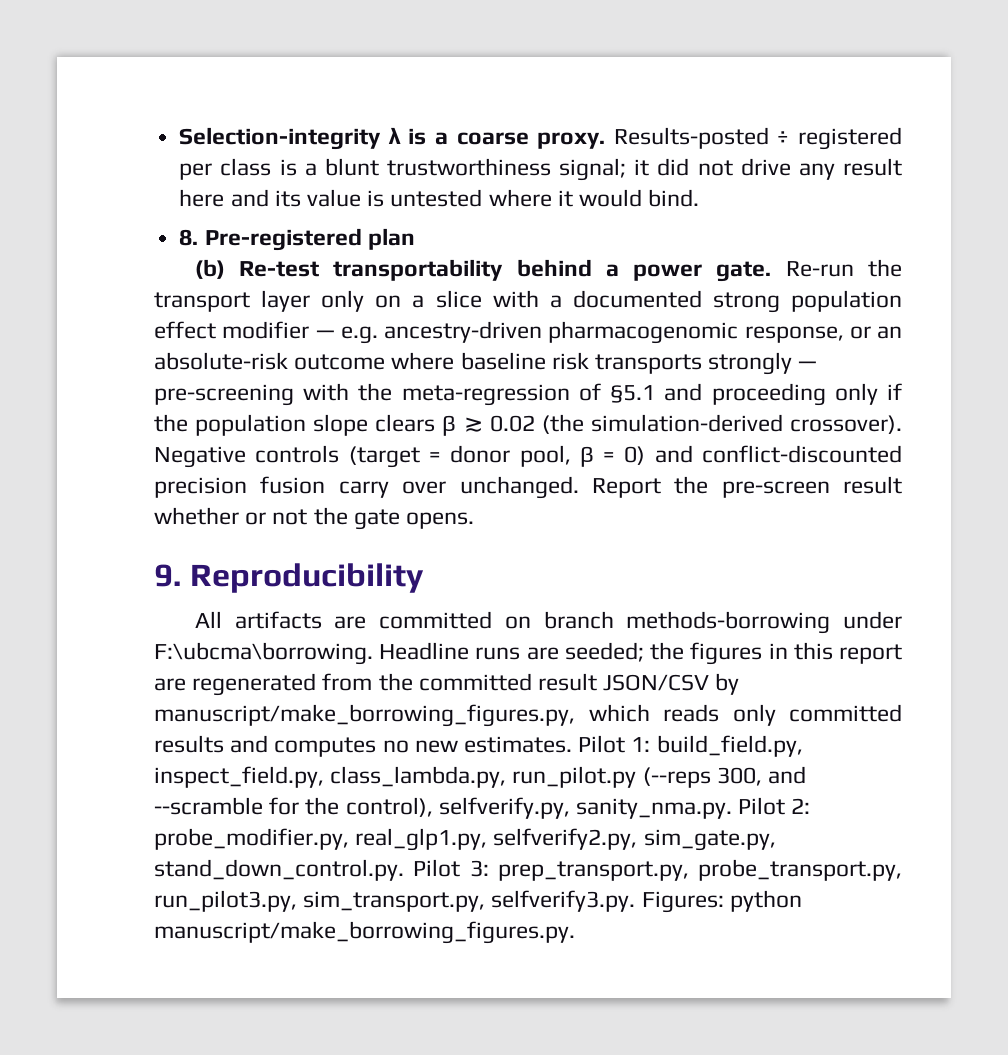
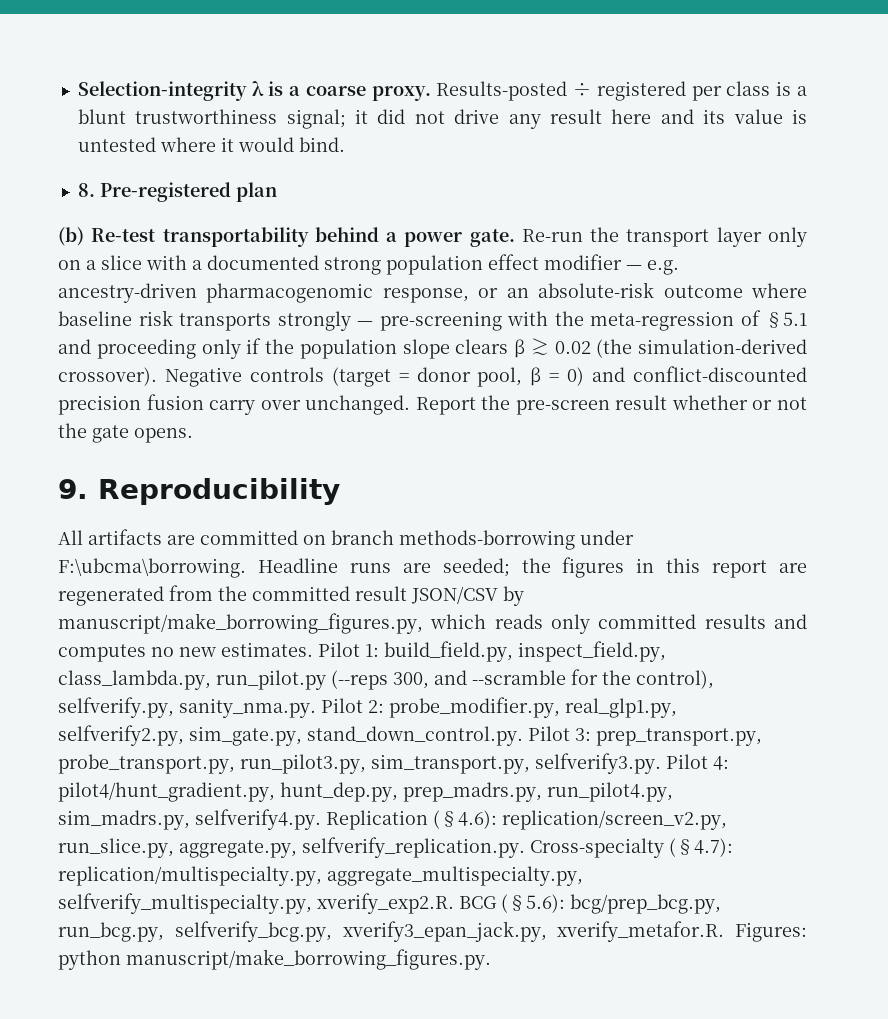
- Pilot 1: build_field.py, inspect_field.py, class_lambda.py, run_pilot.py (--reps 300, and --scramble for the control), selfverify.py, sanity_nma.py. Pilot 2: probe_modifier.py, real_glp1.py, selfverify2.py, sim_gate.py, stand_down_control.py. Pilot 3: prep_transport.py, probe_transport.py, run_pilot3.py, sim_transport.py, selfverify3.py. Figures: python manuscript/make_borrowing_figures.py.
+ Pilot 1: build_field.py, inspect_field.py, class_lambda.py, run_pilot.py (--reps 300, and --scramble for the control), selfverify.py, sanity_nma.py. Pilot 2: probe_modifier.py, real_glp1.py, selfverify2.py, sim_gate.py, stand_down_control.py. Pilot 3: prep_transport.py, probe_transport.py, run_pilot3.py, sim_transport.py, selfverify3.py. Pilot 4: pilot4/hunt_gradient.py, hunt_dep.py, prep_madrs.py, run_pilot4.py, sim_madrs.py, selfverify4.py. Replication (§4.6): replication/screen_v2.py, run_slice.py, aggregate.py, selfverify_replication.py. Cross-specialty (§4.7): replication/multispecialty.py, aggregate_multispecialty.py, selfverify_multispecialty.py, xverify_exp2.R. BCG (§5.6): bcg/prep_bcg.py, run_bcg.py, selfverify_bcg.py, xverify3_epan_jack.py, xverify_metafor.R. Figures: python manuscript/make_borrowing_figures.py.

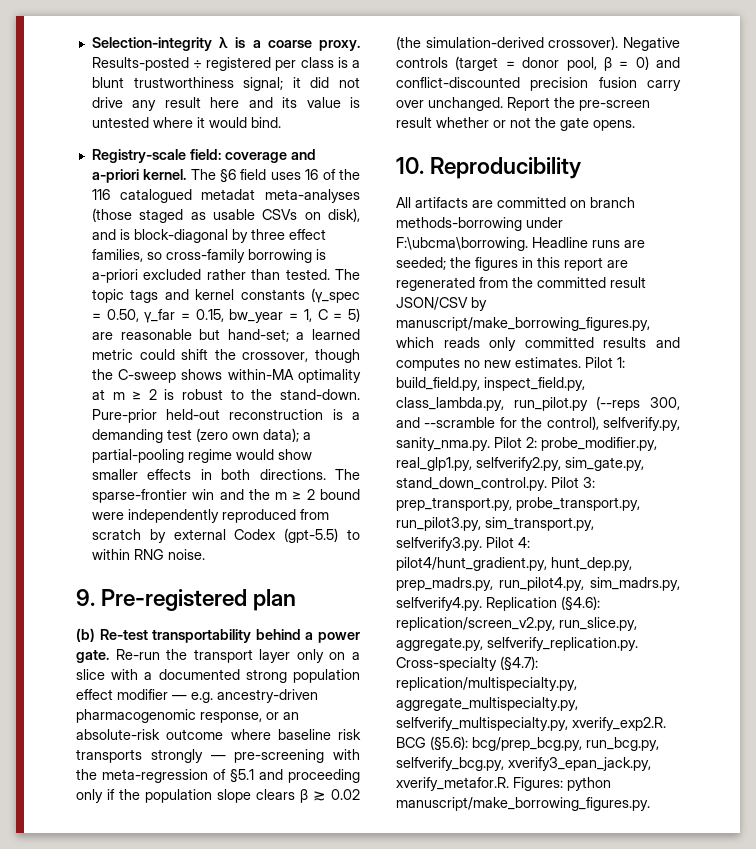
- 8. Pre-registered plan
+ Registry-scale field: coverage and a-priori kernel. The §6 field uses 16 of the 116 catalogued metadat meta-analyses (those staged as usable CSVs on disk), and is block-diagonal by three effect families, so cross-family borrowing is a-priori excluded rather than tested. The topic tags and kernel constants (γ_spec = 0.50, γ_far = 0.15, bw_year = 1, C = 5) are reasonable but hand-set; a learned metric could shift the crossover, though the C-sweep shows within-MA optimality at m ≥ 2 is robust to the stand-down. Pure-prior held-out reconstruction is a demanding test (zero own data); a partial-pooling regime would show smaller effects in both directions. The sparse-frontier win and the m ≥ 2 bound were independently reproduced from scratch by external Codex (gpt-5.5) to within RNG noise.
+ 9. Pre-registered plan
- 9. Reproducibility
+ 10. Reproducibility

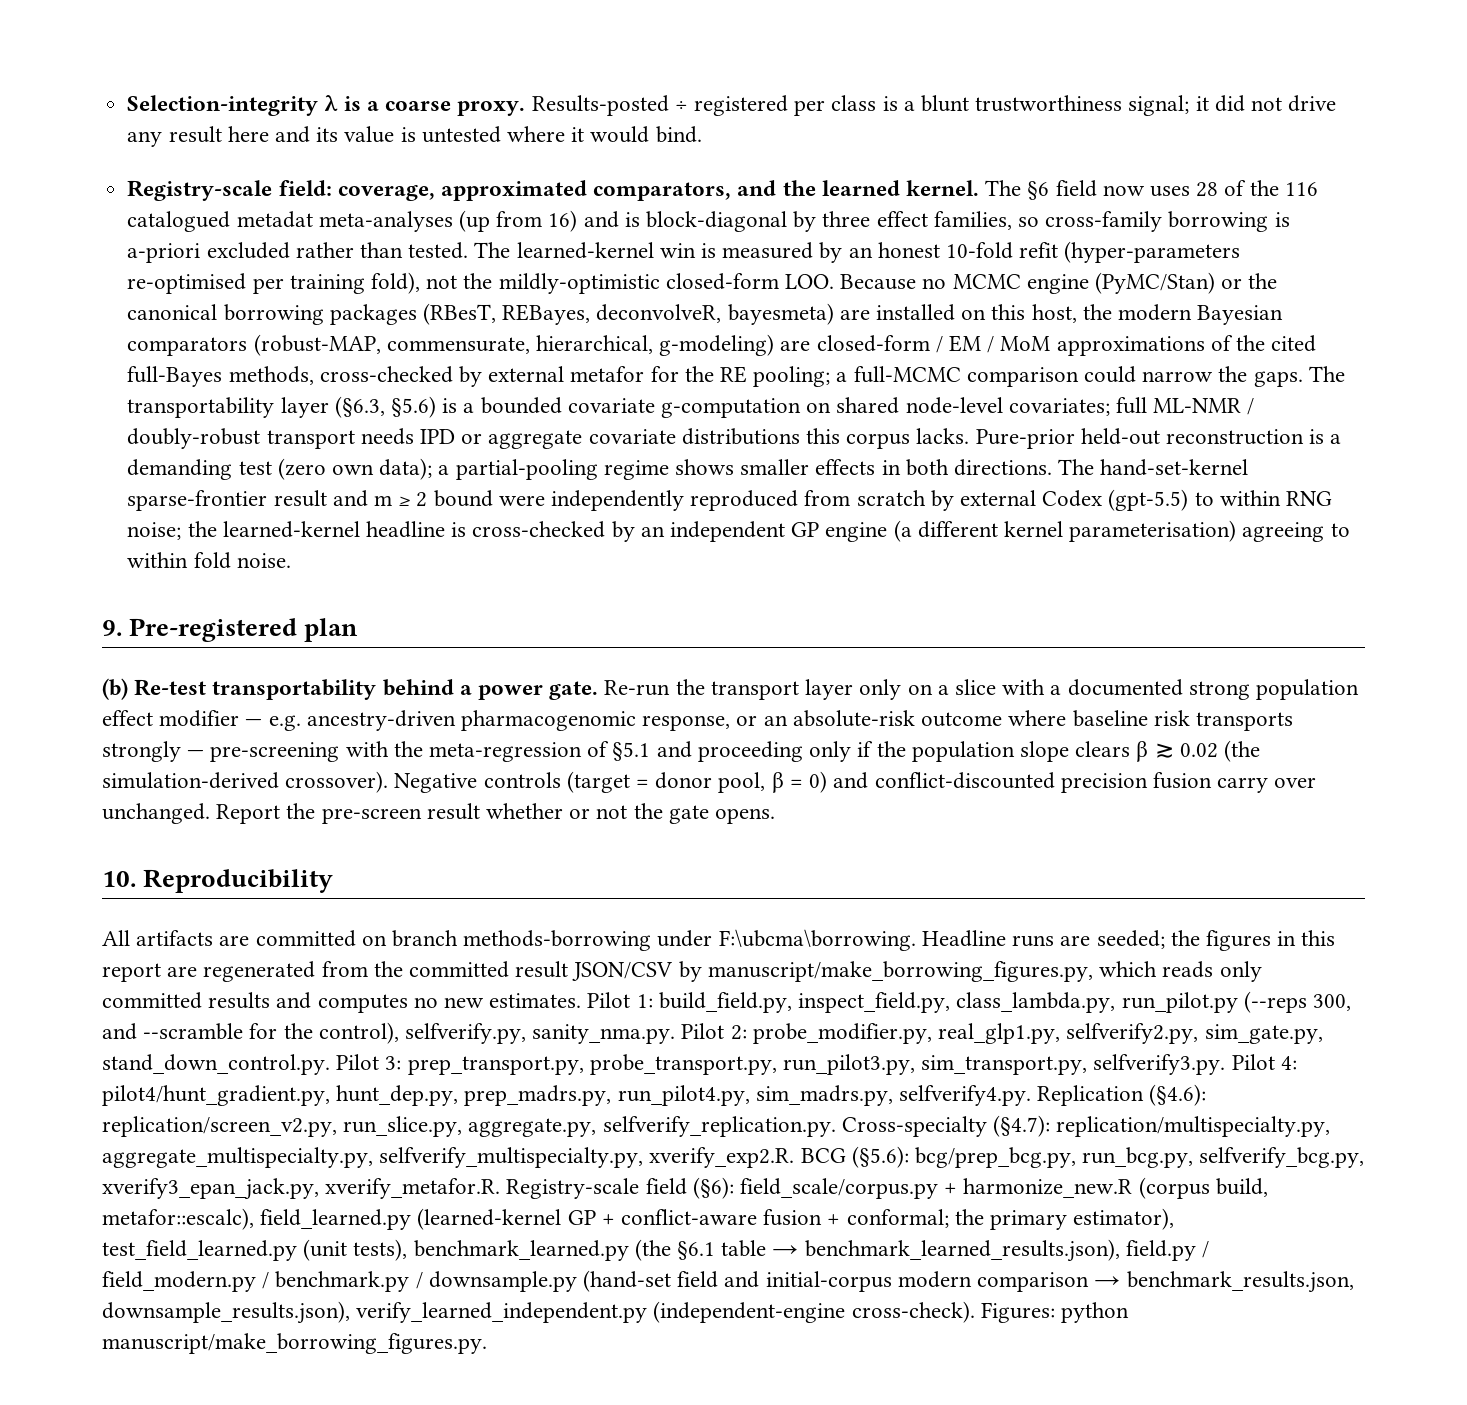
- Registry-scale field: coverage and a-priori kernel.
+ Registry-scale field: coverage, approximated comparators, and the learned kernel.
- The §6 field uses 16 of the 116 catalogued metadat meta-analyses (those staged as usable CSVs on disk), and is block-diagonal by three effect families, so cross-family borrowing is a-priori excluded rather than tested.
+ The §6 field now uses 28 of the 116 catalogued metadat meta-analyses (up from 16) and is block-diagonal by three effect families, so cross-family borrowing is a-priori excluded rather than tested.
- The topic tags and kernel constants (γ_spec = 0.50, γ_far = 0.15, bw_year = 1, C = 5) are reasonable but hand-set; a learned metric could shift the crossover, though the C-sweep shows within-MA optimality at m ≥ 2 is robust to the stand-down.
+ The learned-kernel win is measured by an honest 10-fold refit (hyper-parameters re-optimised per training fold), not the mildly-optimistic closed-form LOO. Because no MCMC engine (PyMC/Stan) or the canonical borrowing packages (RBesT, REBayes, deconvolveR, bayesmeta) are installed on this host, the modern Bayesian comparators (robust-MAP, commensurate, hierarchical, g-modeling) are closed-form / EM / MoM approximations of the cited full-Bayes methods, cross-checked by external metafor for the RE pooling; a full-MCMC comparison could narrow the gaps. The transportability layer (§6.3, §5.6) is a bounded covariate g-computation on shared node-level covariates; full ML-NMR / doubly-robust transport needs IPD or aggregate covariate distributions this corpus lacks.
- Pure-prior held-out reconstruction is a demanding test (zero own data); a partial-pooling regime would show smaller effects in both directions.
+ Pure-prior held-out reconstruction is a demanding test (zero own data); a partial-pooling regime shows smaller effects in both directions.
- The sparse-frontier win and the m ≥ 2 bound were independently reproduced from scratch by external Codex (gpt-5.5) to within RNG noise.
+ The hand-set-kernel sparse-frontier result and m ≥ 2 bound were independently reproduced from scratch by external Codex (gpt-5.5) to within RNG noise; the learned-kernel headline is cross-checked by an independent GP engine (a different kernel parameterisation) agreeing to within fold noise.
- Pilot 1: build_field.py, inspect_field.py, class_lambda.py, run_pilot.py (--reps 300, and --scramble for the control), selfverify.py, sanity_nma.py. Pilot 2: probe_modifier.py, real_glp1.py, selfverify2.py, sim_gate.py, stand_down_control.py. Pilot 3: prep_transport.py, probe_transport.py, run_pilot3.py, sim_transport.py, selfverify3.py. Pilot 4: pilot4/hunt_gradient.py, hunt_dep.py, prep_madrs.py, run_pilot4.py, sim_madrs.py, selfverify4.py. Replication (§4.6): replication/screen_v2.py, run_slice.py, aggregate.py, selfverify_replication.py. Cross-specialty (§4.7): replication/multispecialty.py, aggregate_multispecialty.py, selfverify_multispecialty.py, xverify_exp2.R. BCG (§5.6): bcg/prep_bcg.py, run_bcg.py, selfverify_bcg.py, xverify3_epan_jack.py, xverify_metafor.R. Figures: python manuscript/make_borrowing_figures.py.
+ Pilot 1: build_field.py, inspect_field.py, class_lambda.py, run_pilot.py (--reps 300, and --scramble for the control), selfverify.py, sanity_nma.py. Pilot 2: probe_modifier.py, real_glp1.py, selfverify2.py, sim_gate.py, stand_down_control.py. Pilot 3: prep_transport.py, probe_transport.py, run_pilot3.py, sim_transport.py, selfverify3.py. Pilot 4: pilot4/hunt_gradient.py, hunt_dep.py, prep_madrs.py, run_pilot4.py, sim_madrs.py, selfverify4.py. Replication (§4.6): replication/screen_v2.py, run_slice.py, aggregate.py, selfverify_replication.py. Cross-specialty (§4.7): replication/multispecialty.py, aggregate_multispecialty.py, selfverify_multispecialty.py, xverify_exp2.R. BCG (§5.6): bcg/prep_bcg.py, run_bcg.py, selfverify_bcg.py, xverify3_epan_jack.py, xverify_metafor.R. Registry-scale field (§6): field_scale/corpus.py + harmonize_new.R (corpus build, metafor::escalc), field_learned.py (learned-kernel GP + conflict-aware fusion + conformal; the primary estimator), test_field_learned.py (unit tests), benchmark_learned.py (the §6.1 table → benchmark_learned_results.json), field.py / field_modern.py / benchmark.py / downsample.py (hand-set field and initial-corpus modern comparison → benchmark_results.json, downsample_results.json), verify_learned_independent.py (independent-engine cross-check). Figures: python manuscript/make_borrowing_figures.py.

